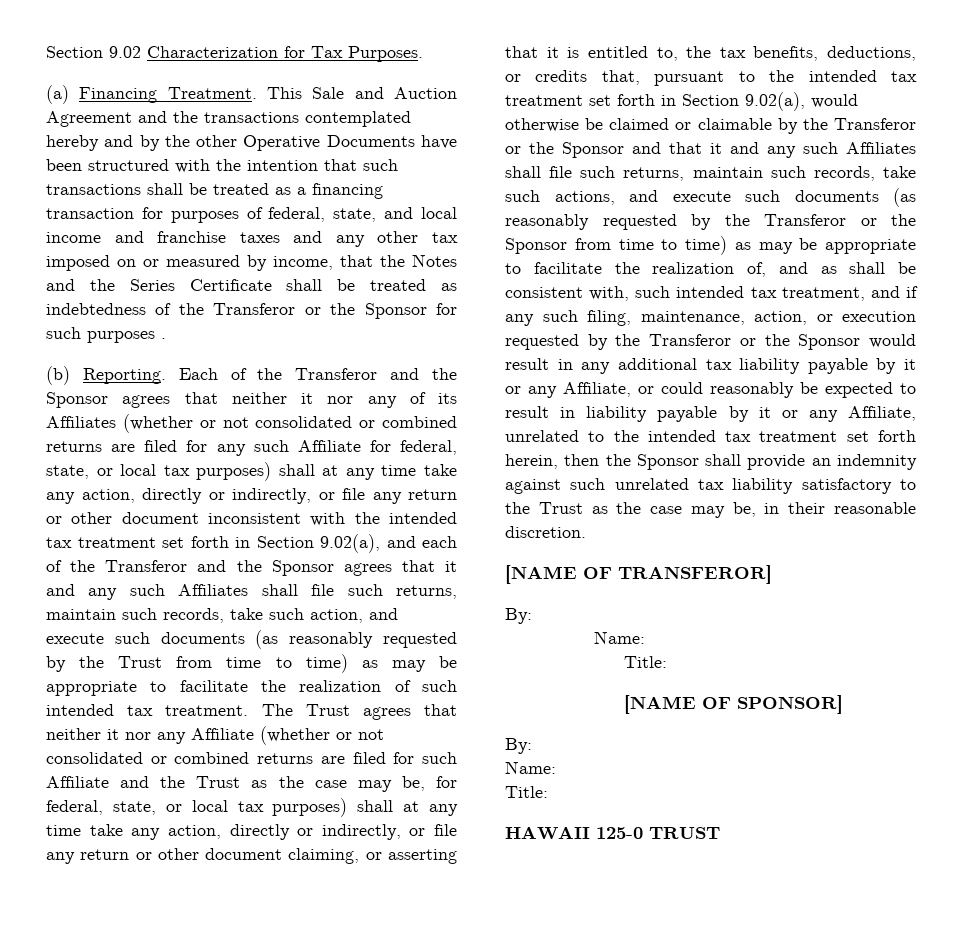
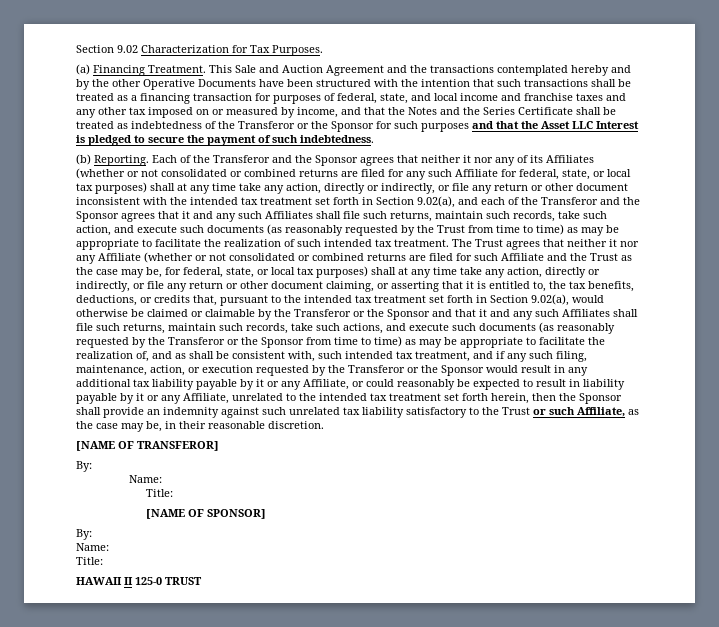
- This Sale and Auction Agreement and the transactions contemplated hereby and by the other Operative Documents have been structured with the intention that such transactions shall be treated as a financing transaction for purposes of federal, state, and local income and franchise taxes and any other tax imposed on or measured by income, that the Notes and the Series Certificate shall be treated as indebtedness of the Transferor or the Sponsor for such purposes .
+ This Sale and Auction Agreement and the transactions contemplated hereby and by the other Operative Documents have been structured with the intention that such transactions shall be treated as a financing transaction for purposes of federal, state, and local income and franchise taxes and any other tax imposed on or measured by income, and that the Notes and the Series Certificate shall be treated as indebtedness of the Transferor or the Sponsor for such purposes and that the Asset LLC Interest is pledged to secure the payment of such indebtedness.
- The Trust agrees that neither it nor any Affiliate (whether or not consolidated or combined returns are filed for such Affiliate and the Trust as the case may be, for federal, state, or local tax purposes) shall at any time take any action, directly or indirectly, or file any return or other document claiming, or asserting that it is entitled to, the tax benefits, deductions, or credits that, pursuant to the intended tax treatment set forth in Section 9.02(a), would otherwise be claimed or claimable by the Transferor or the Sponsor and that it and any such Affiliates shall file such returns, maintain such records, take such actions, and execute such documents (as reasonably requested by the Transferor or the Sponsor from time to time) as may be appropriate to facilitate the realization of, and as shall be consistent with, such intended tax treatment, and if any such filing, maintenance, action, or execution requested by the Transferor or the Sponsor would result in any additional tax liability payable by it or any Affiliate, or could reasonably be expected to result in liability payable by it or any Affiliate, unrelated to the intended tax treatment set forth herein, then the Sponsor shall provide an indemnity against such unrelated tax liability satisfactory to the Trust as the case may be, in their reasonable discretion.
+ The Trust agrees that neither it nor any Affiliate (whether or not consolidated or combined returns are filed for such Affiliate and the Trust as the case may be, for federal, state, or local tax purposes) shall at any time take any action, directly or indirectly, or file any return or other document claiming, or asserting that it is entitled to, the tax benefits, deductions, or credits that, pursuant to the intended tax treatment set forth in Section 9.02(a), would otherwise be claimed or claimable by the Transferor or the Sponsor and that it and any such Affiliates shall file such returns, maintain such records, take such actions, and execute such documents (as reasonably requested by the Transferor or the Sponsor from time to time) as may be appropriate to facilitate the realization of, and as shall be consistent with, such intended tax treatment, and if any such filing, maintenance, action, or execution requested by the Transferor or the Sponsor would result in any additional tax liability payable by it or any Affiliate, or could reasonably be expected to result in liability payable by it or any Affiliate, unrelated to the intended tax treatment set forth herein, then the Sponsor shall provide an indemnity against such unrelated tax liability satisfactory to the Trust or such Affiliate, as the case may be, in their reasonable discretion.
- HAWAII 125-0 TRUST
+ HAWAII II 125-0 TRUST

